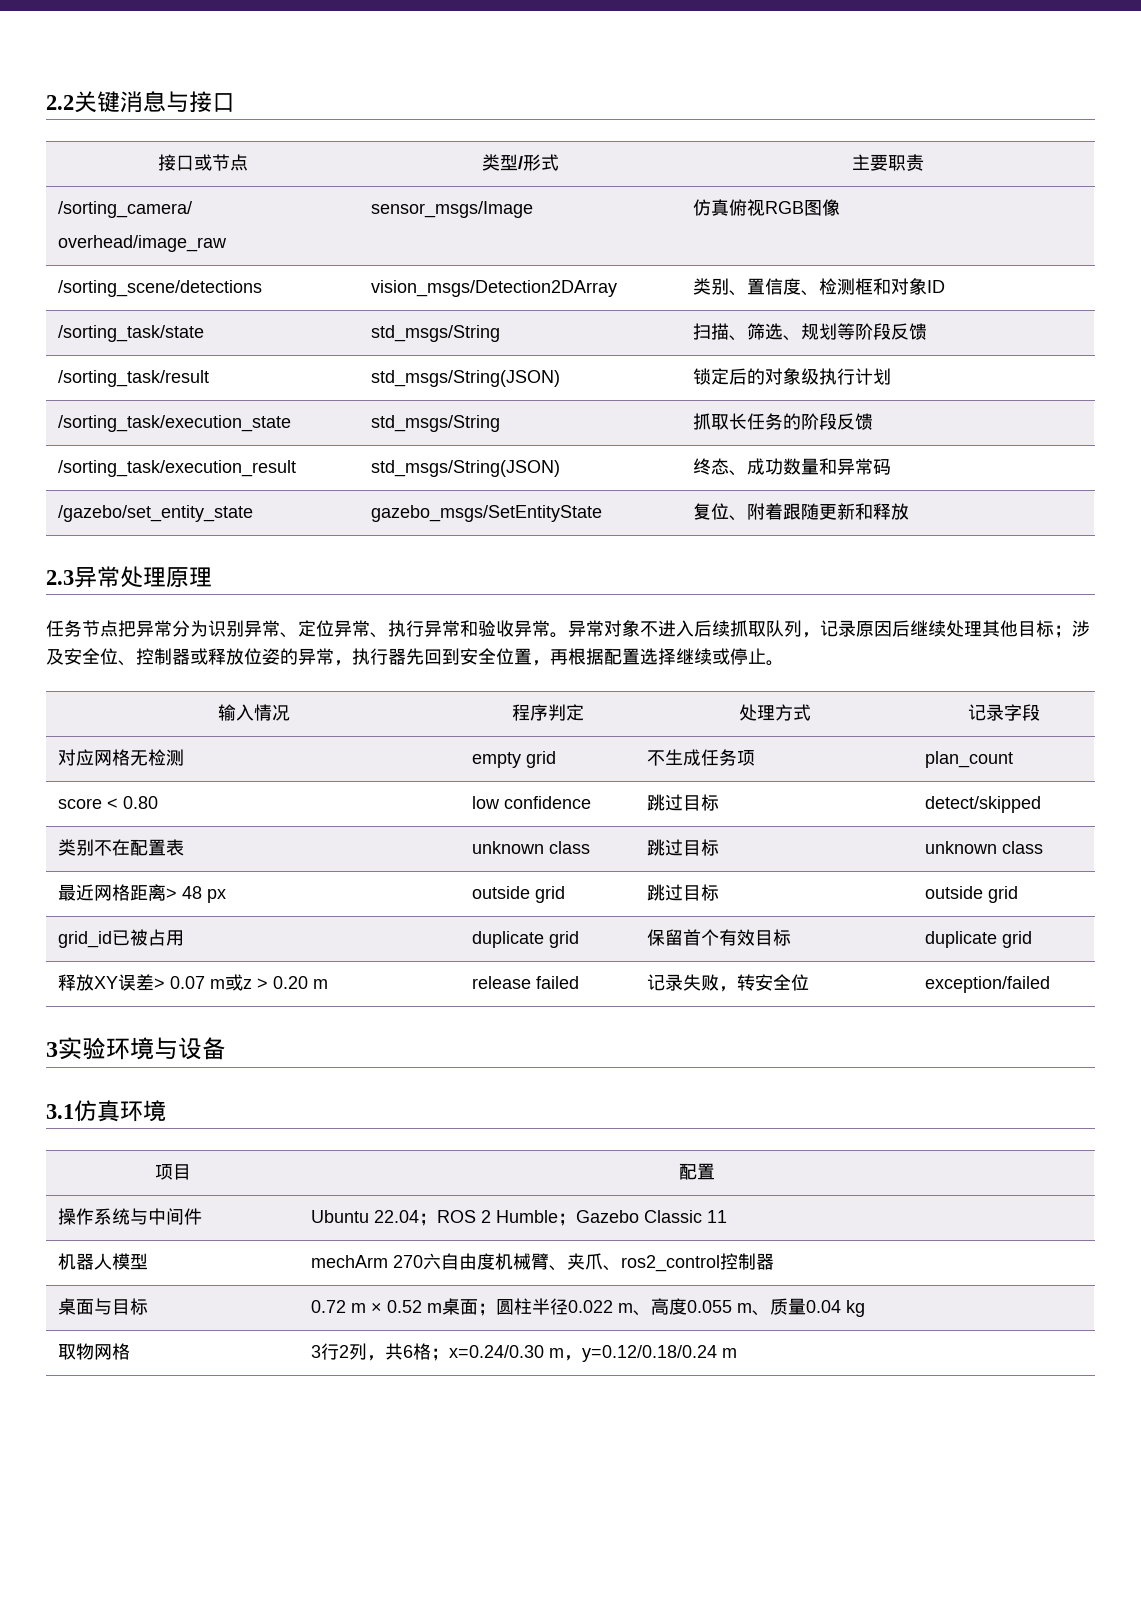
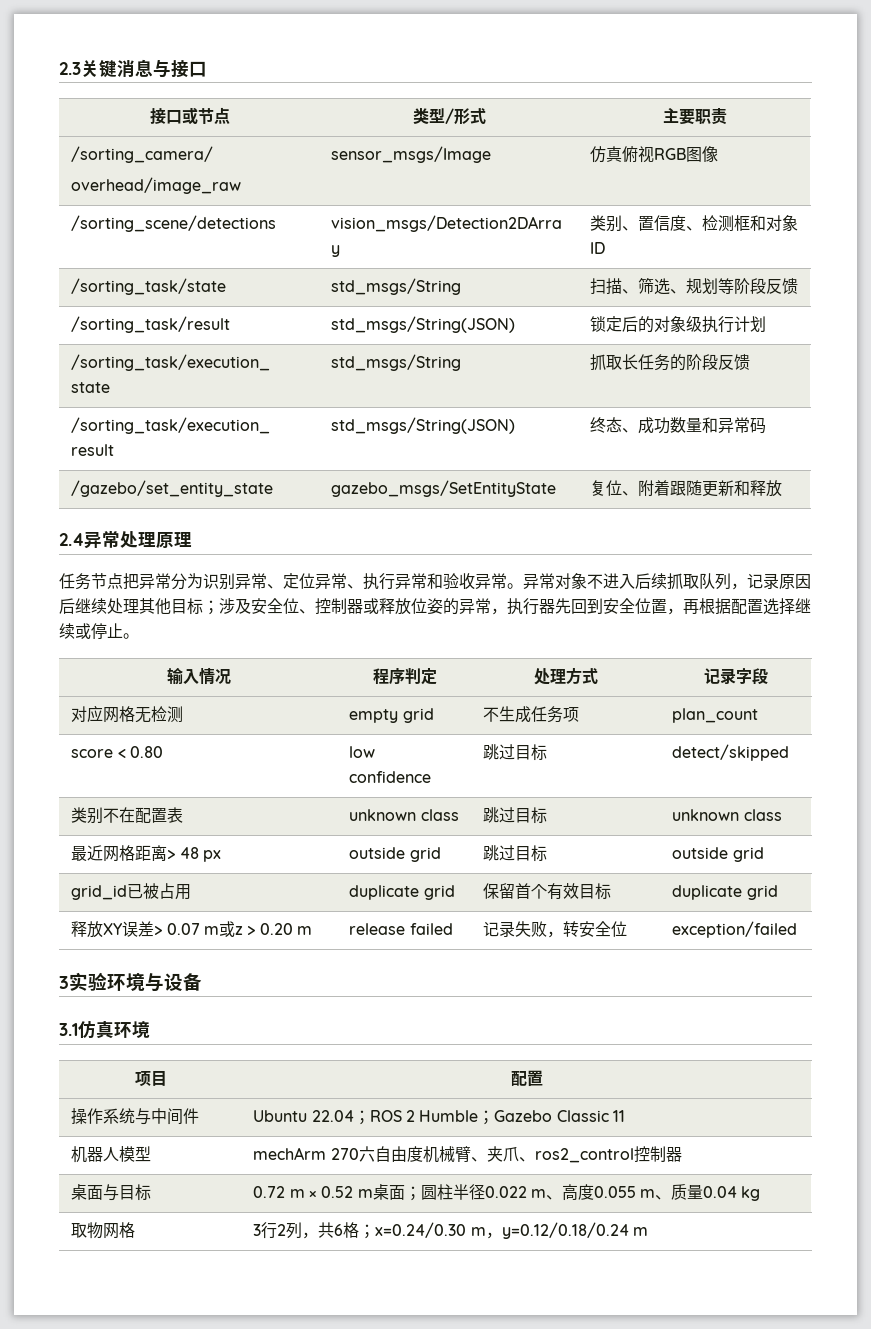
- 2.2关键消息与接口
+ 2.3关键消息与接口
- 2.3异常处理原理
+ 2.4异常处理原理

